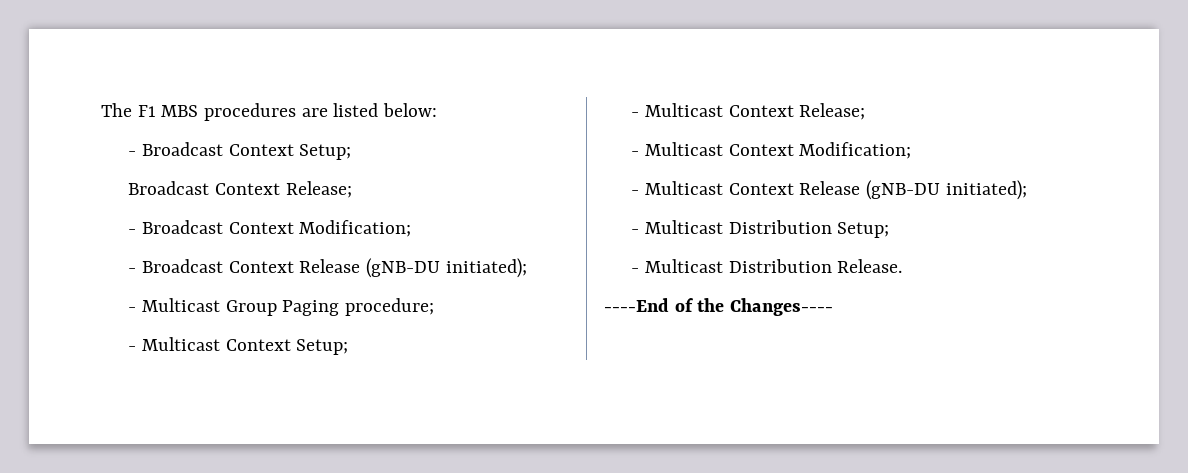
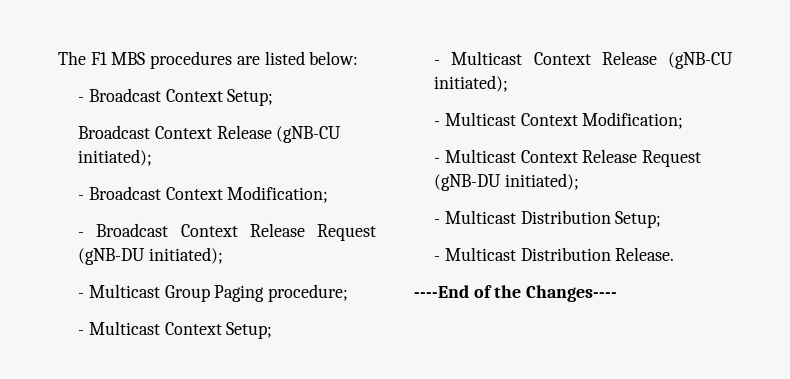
- Broadcast Context Release;
+ Broadcast Context Release (gNB-CU initiated);
- - Broadcast Context Release (gNB-DU initiated);
+ - Broadcast Context Release Request (gNB-DU initiated);
- - Multicast Context Release;
+ - Multicast Context Release (gNB-CU initiated);
- - Multicast Context Release (gNB-DU initiated);
+ - Multicast Context Release Request (gNB-DU initiated);

